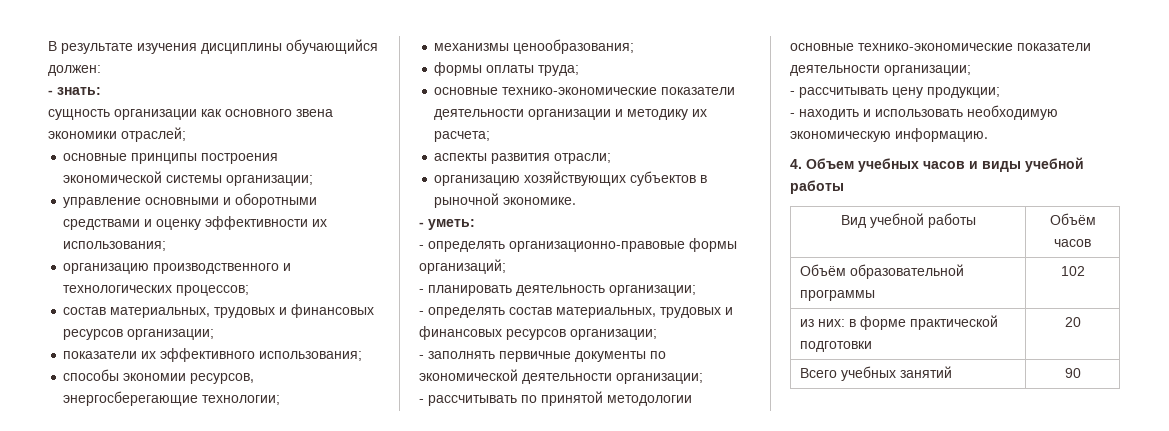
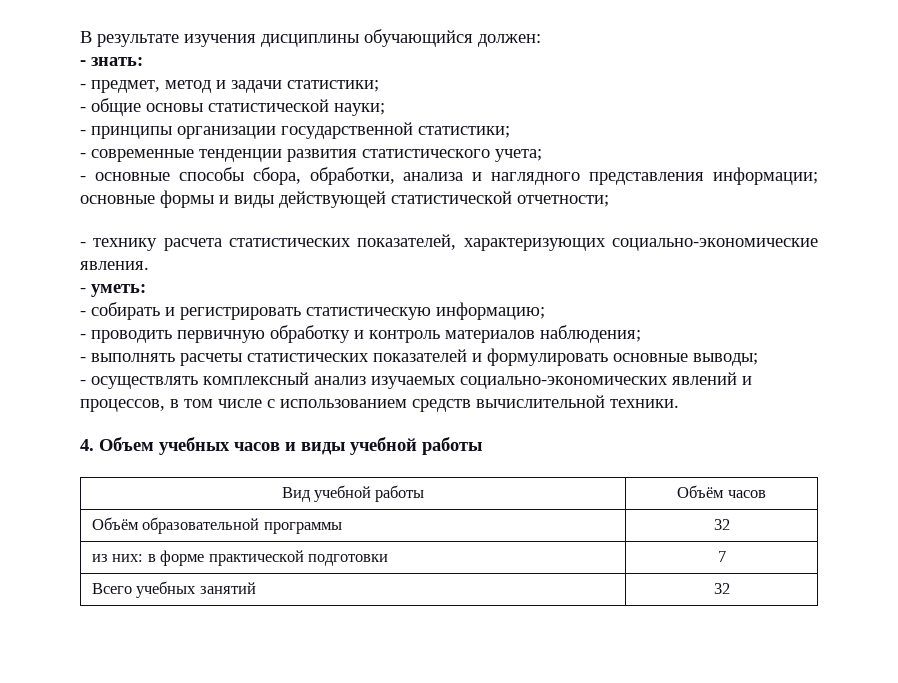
- сущность организации как основного звена экономики отраслей;
- основные принципы построения экономической системы организации;
- управление основными и оборотными средствами и оценку эффективности их использования;
- организацию производственного и технологических процессов;
- состав материальных, трудовых и финансовых ресурсов организации;
- показатели их эффективного использования;
- способы экономии ресурсов, энергосберегающие технологии;
- механизмы ценообразования;
- формы оплаты труда;
- основные технико-экономические показатели деятельности организации и методику их расчета;
- аспекты развития отрасли;
- организацию хозяйствующих субъектов в рыночной экономике.
+ - предмет, метод и задачи статистики;
+ - общие основы статистической науки;
+ - принципы организации государственной статистики;
+ - современные тенденции развития статистического учета;
+ - основные способы сбора, обработки, анализа и наглядного представления информации; основные формы и виды действующей статистической отчетности;
+ - технику расчета статистических показателей, характеризующих социально-экономические явления.
  - уметь:
- - определять организационно-правовые формы организаций;
- - планировать деятельность организации;
- - определять состав материальных, трудовых и финансовых ресурсов организации;
- - заполнять первичные документы по экономической деятельности организации;
- - рассчитывать по принятой методологии основные технико-экономические показатели деятельности организации;
- - рассчитывать цену продукции;
- - находить и использовать необходимую экономическую информацию.
+ - собирать и регистрировать статистическую информацию;
+ - проводить первичную обработку и контроль материалов наблюдения;
+ - выполнять расчеты статистических показателей и формулировать основные выводы;
+ - осуществлять комплексный анализ изучаемых социально-экономических явлений и процессов, в том числе с использованием средств вычислительной техники.
- Объём образовательной программы | 102
+ Объём образовательной программы | 32
- из них: в форме практической подготовки | 20
+ из них: в форме практической подготовки | 7
- Всего учебных занятий | 90
+ Всего учебных занятий | 32

